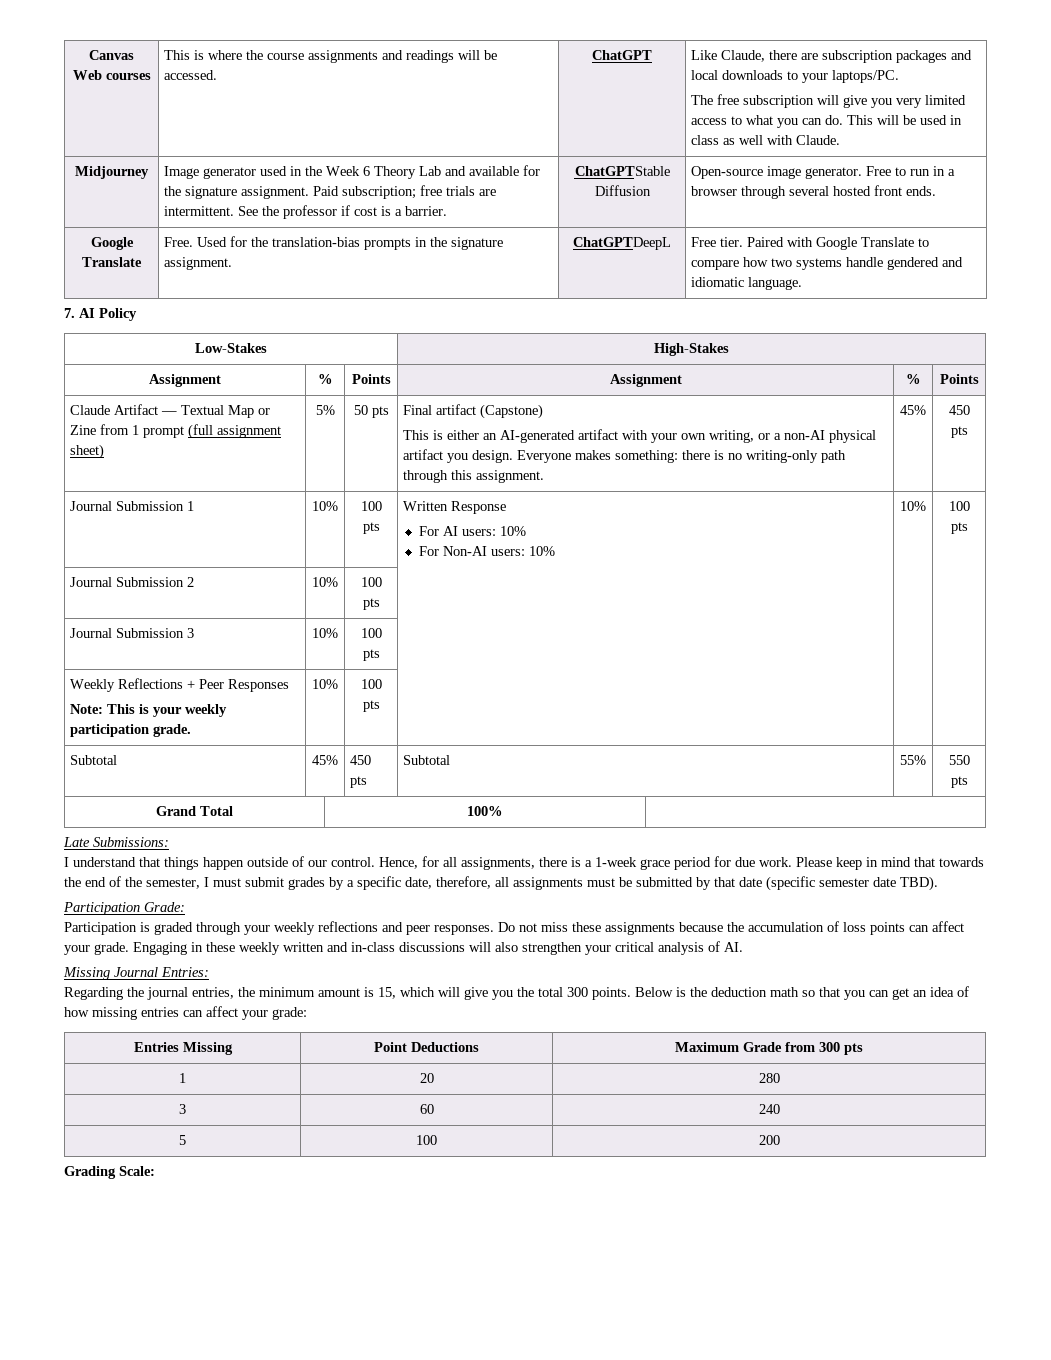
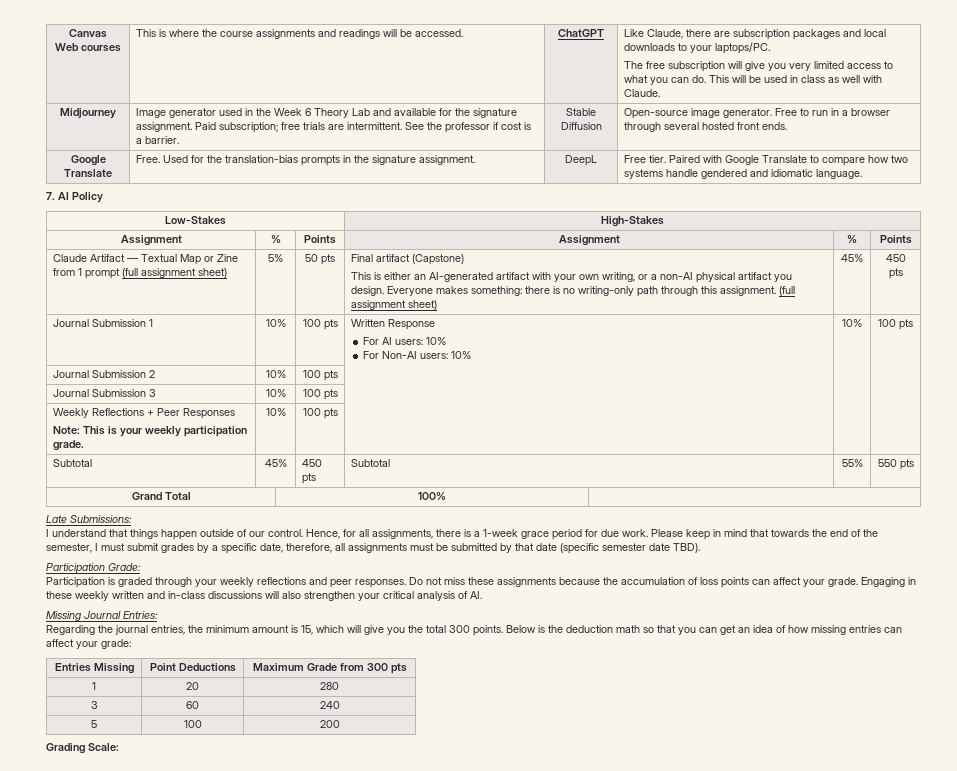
- ChatGPTStable Diffusion
+ Stable Diffusion
- Google Translate | Free. Used for the translation-bias prompts in the signature assignment. | ChatGPTDeepL | Free tier. Paired with Google Translate to compare how two systems handle gendered and idiomatic language.
+ Google Translate | Free. Used for the translation-bias prompts in the signature assignment. | DeepL | Free tier. Paired with Google Translate to compare how two systems handle gendered and idiomatic language.
- Everyone makes something: there is no writing-only path through this assignment.
+ Everyone makes something: there is no writing-only path through this assignment. (full assignment sheet)

